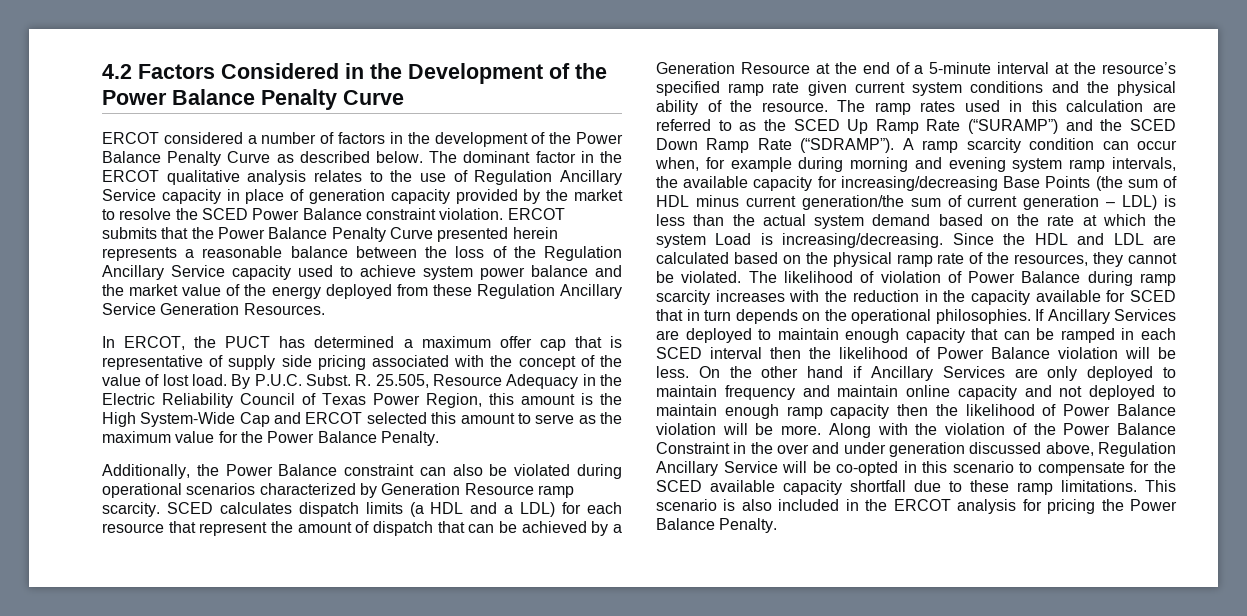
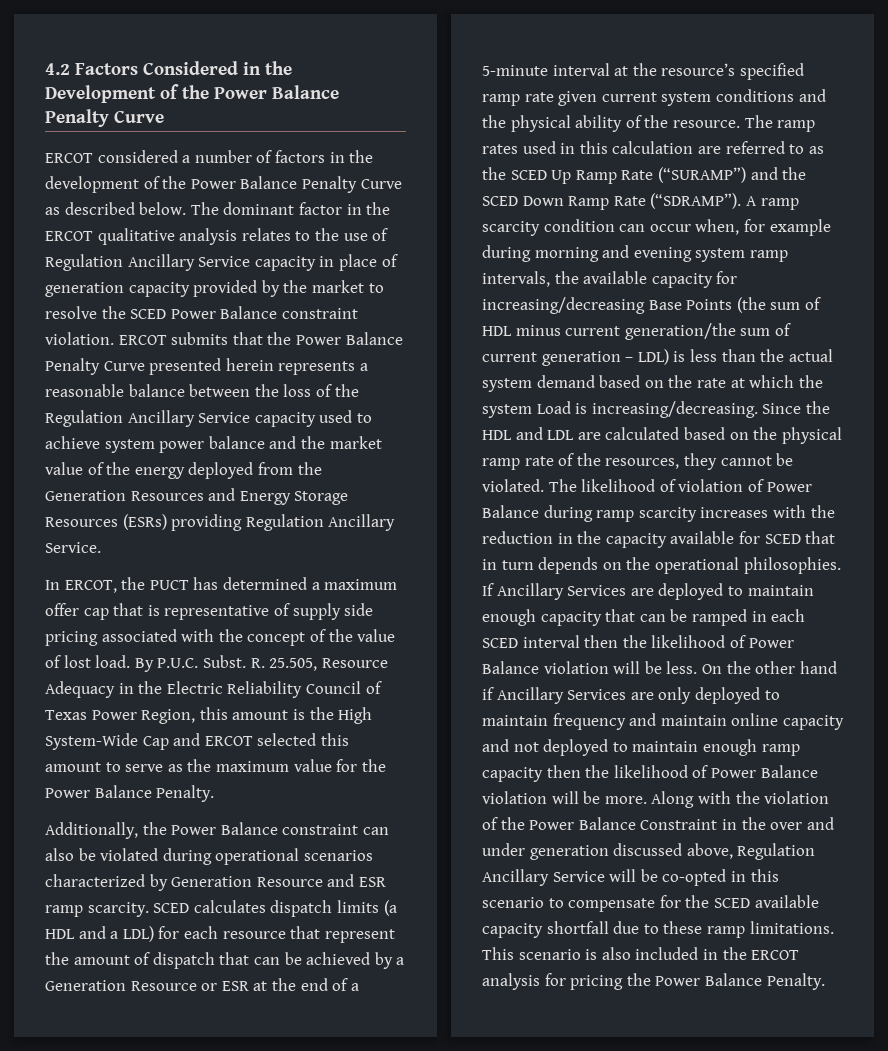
- ERCOT submits that the Power Balance Penalty Curve presented herein represents a reasonable balance between the loss of the Regulation Ancillary Service capacity used to achieve system power balance and the market value of the energy deployed from these Regulation Ancillary Service Generation Resources.
+ ERCOT submits that the Power Balance Penalty Curve presented herein represents a reasonable balance between the loss of the Regulation Ancillary Service capacity used to achieve system power balance and the market value of the energy deployed from the Generation Resources and Energy Storage Resources (ESRs) providing Regulation Ancillary Service.
- Additionally, the Power Balance constraint can also be violated during operational scenarios characterized by Generation Resource ramp scarcity.
+ Additionally, the Power Balance constraint can also be violated during operational scenarios characterized by Generation Resource and ESR ramp scarcity.
- SCED calculates dispatch limits (a HDL and a LDL) for each resource that represent the amount of dispatch that can be achieved by a Generation Resource at the end of a 5-minute interval at the resource’s specified ramp rate given current system conditions and the physical ability of the resource.
+ SCED calculates dispatch limits (a HDL and a LDL) for each resource that represent the amount of dispatch that can be achieved by a Generation Resource or ESR at the end of a 5-minute interval at the resource’s specified ramp rate given current system conditions and the physical ability of the resource.

